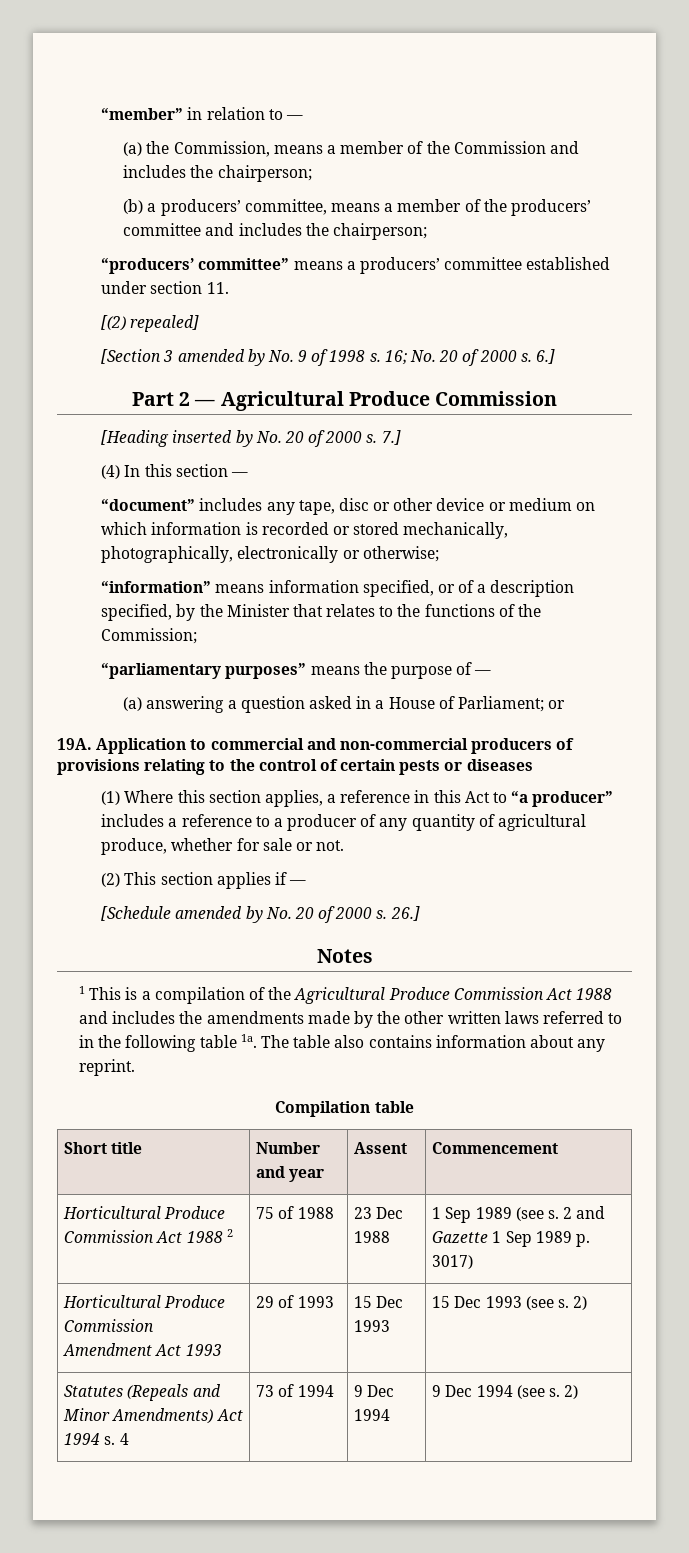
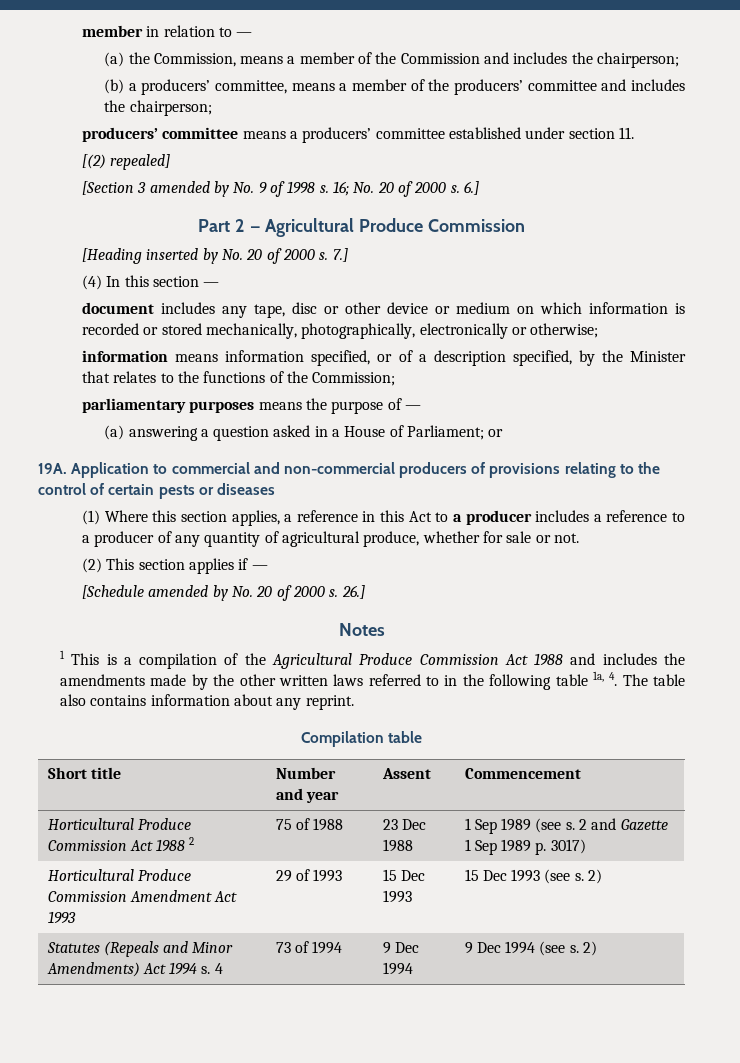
- “member” in relation to —
+ member in relation to —
- “producers’ committee” means a producers’ committee established under section 11.
+ producers’ committee means a producers’ committee established under section 11.
- “document” includes any tape, disc or other device or medium on which information is recorded or stored mechanically, photographically, electronically or otherwise;
+ document includes any tape, disc or other device or medium on which information is recorded or stored mechanically, photographically, electronically or otherwise;
- “information” means information specified, or of a description specified, by the Minister that relates to the functions of the Commission;
+ information means information specified, or of a description specified, by the Minister that relates to the functions of the Commission;
- “parliamentary purposes” means the purpose of —
+ parliamentary purposes means the purpose of —
- (1) Where this section applies, a reference in this Act to “a producer” includes a reference to a producer of any quantity of agricultural produce, whether for sale or not.
+ (1) Where this section applies, a reference in this Act to a producer includes a reference to a producer of any quantity of agricultural produce, whether for sale or not.
- 1 This is a compilation of the Agricultural Produce Commission Act 1988 and includes the amendments made by the other written laws referred to in the following table 1a. The table also contains information about any reprint.
+ 1 This is a compilation of the Agricultural Produce Commission Act 1988 and includes the amendments made by the other written laws referred to in the following table 1a, 4. The table also contains information about any reprint.

